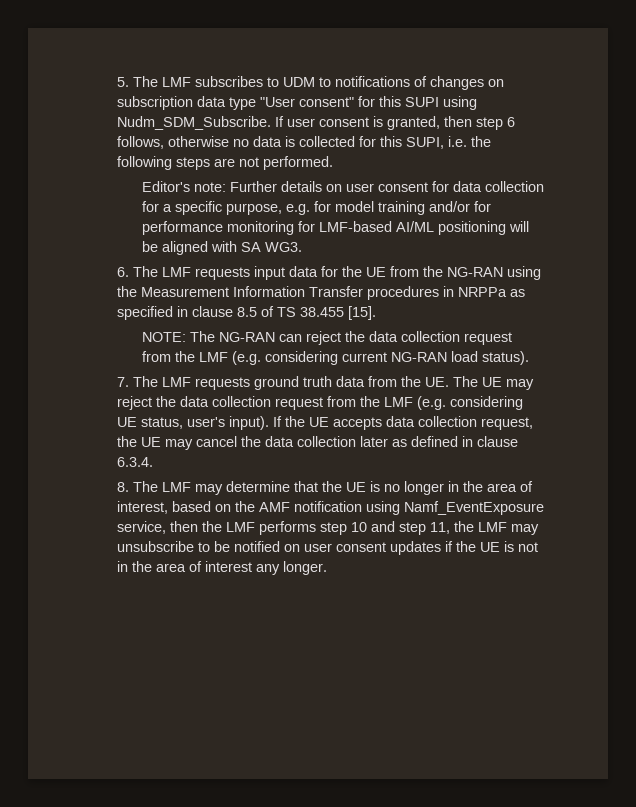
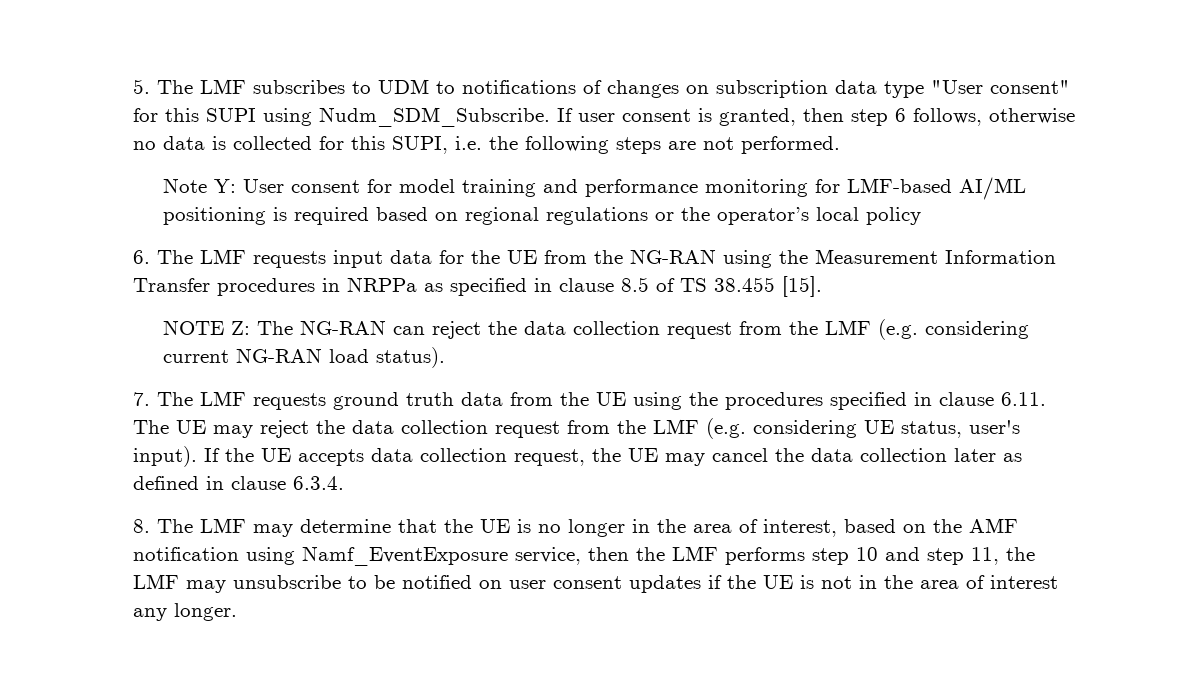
- Editor's note: Further details on user consent for data collection for a specific purpose, e.g. for model training and/or for performance monitoring for LMF-based AI/ML positioning will be aligned with SA WG3.
+ Note Y: User consent for model training and performance monitoring for LMF-based AI/ML positioning is required based on regional regulations or the operator’s local policy
- NOTE: The NG-RAN can reject the data collection request from the LMF (e.g. considering current NG-RAN load status).
+ NOTE Z: The NG-RAN can reject the data collection request from the LMF (e.g. considering current NG-RAN load status).
- 7. The LMF requests ground truth data from the UE. The UE may reject the data collection request from the LMF (e.g. considering UE status, user's input).
+ 7. The LMF requests ground truth data from the UE using the procedures specified in clause 6.11. The UE may reject the data collection request from the LMF (e.g. considering UE status, user's input).

